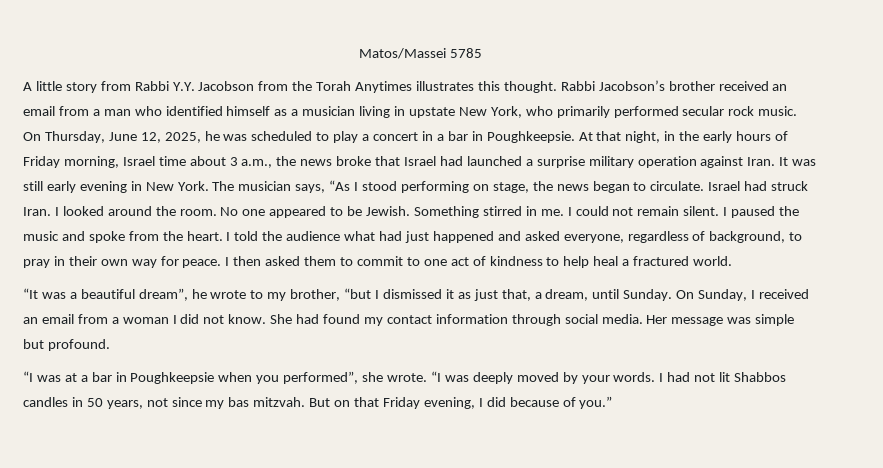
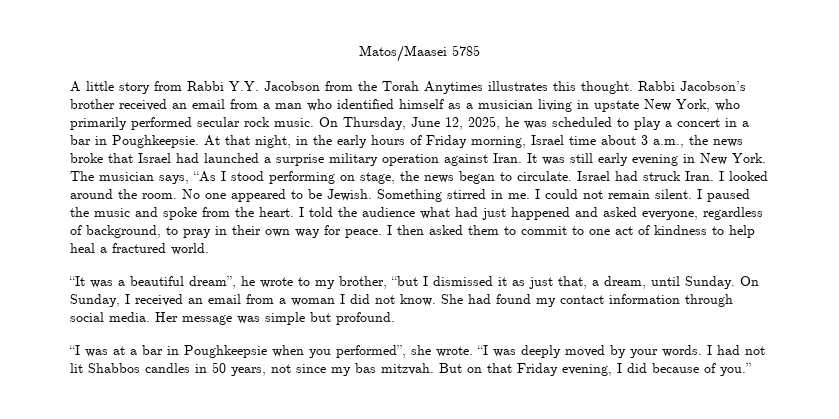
- Matos/Massei 5785
+ Matos/Maasei 5785

